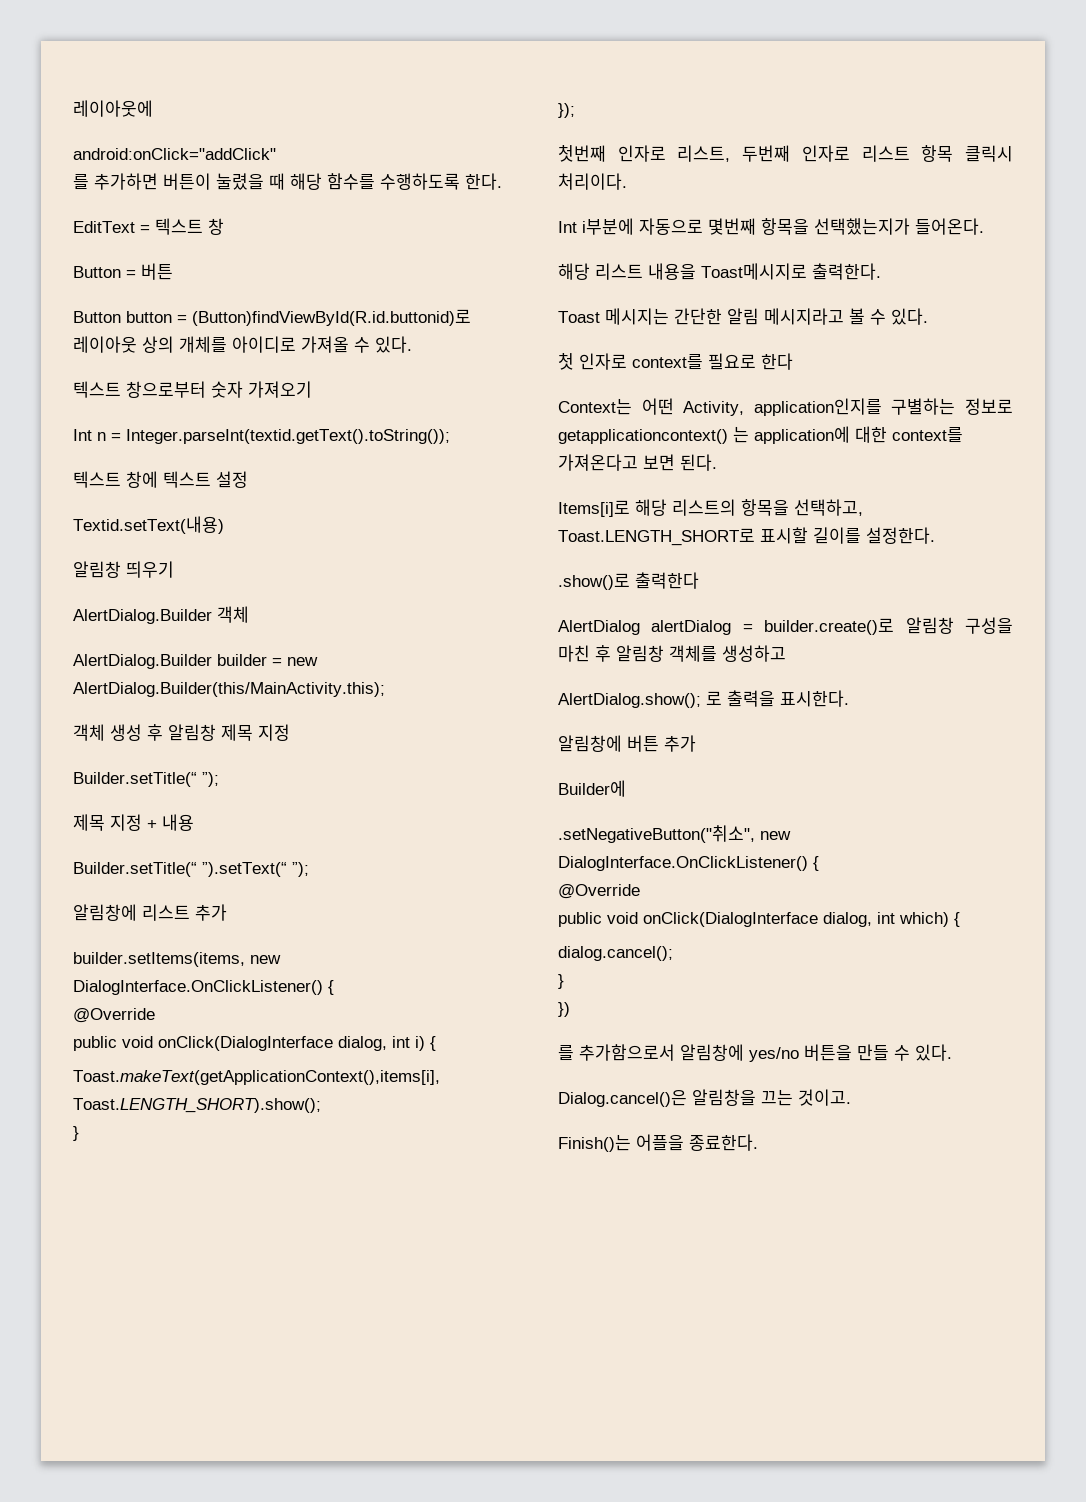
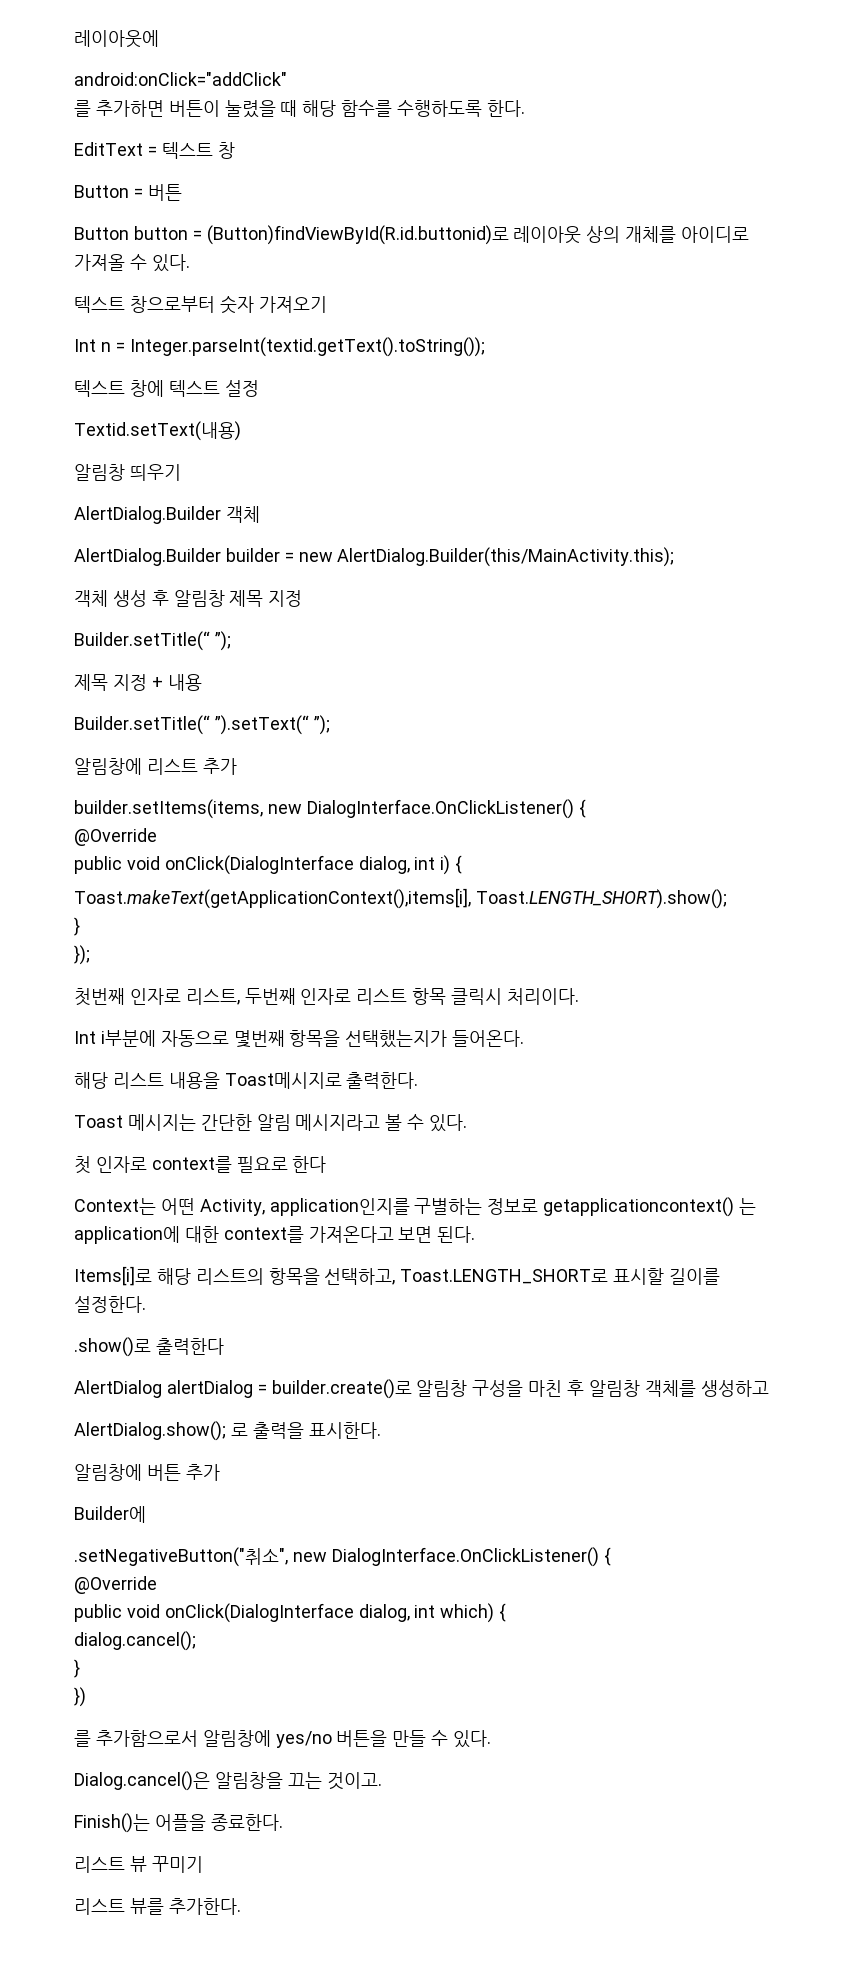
+ 리스트 뷰 꾸미기
+ 리스트 뷰를 추가한다.

